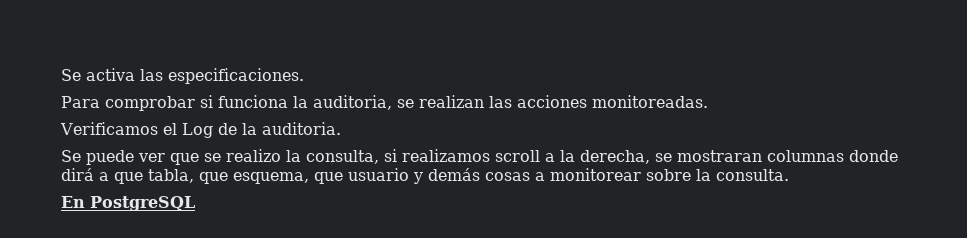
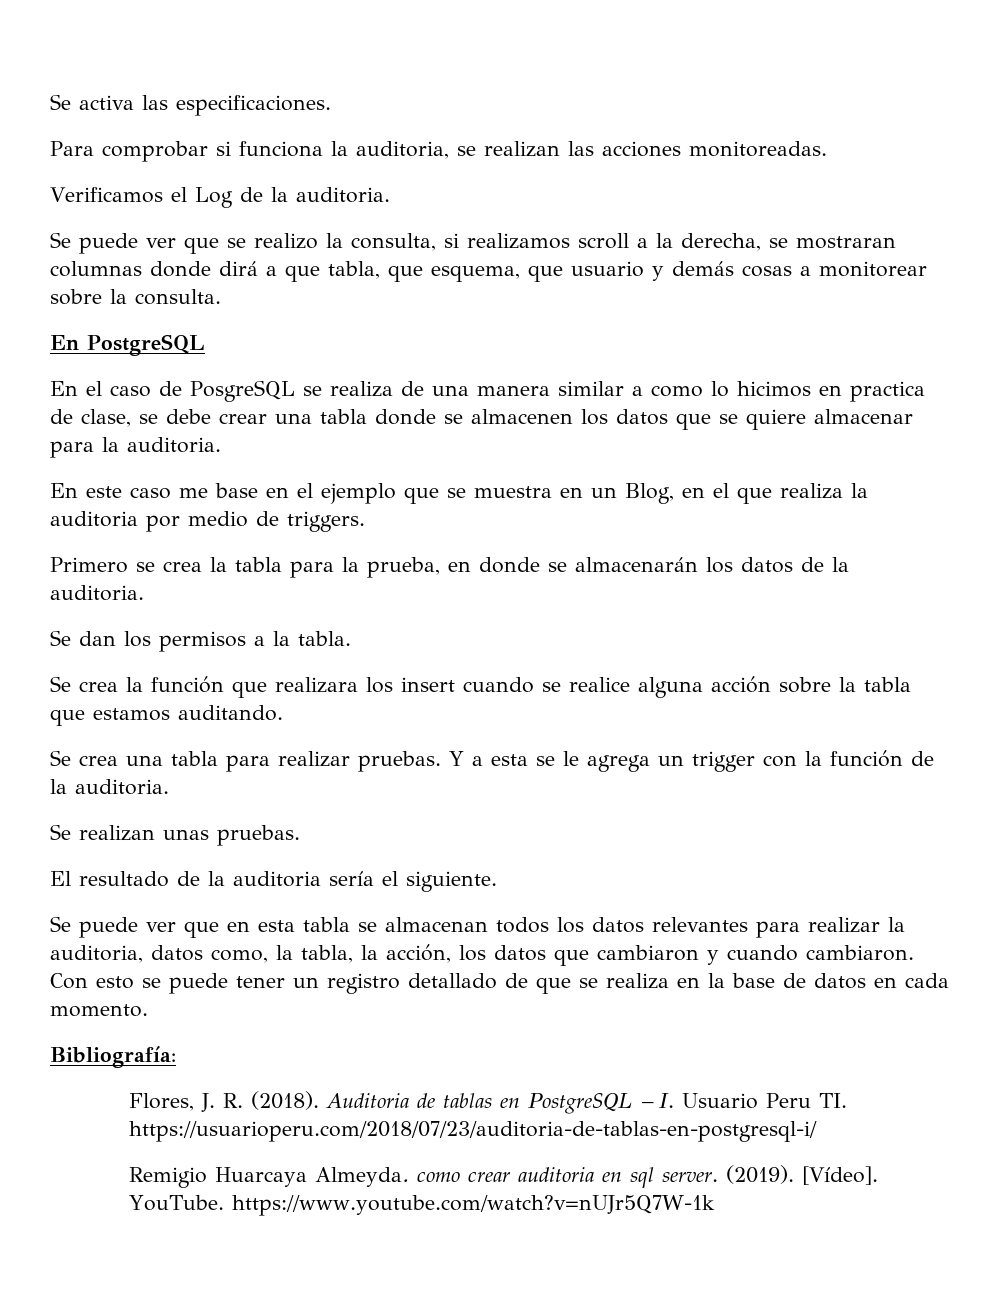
+ En el caso de PosgreSQL se realiza de una manera similar a como lo hicimos en practica de clase, se debe crear una tabla donde se almacenen los datos que se quiere almacenar para la auditoria.
+ En este caso me base en el ejemplo que se muestra en un Blog, en el que realiza la auditoria por medio de triggers.
+ Primero se crea la tabla para la prueba, en donde se almacenarán los datos de la auditoria.
+ Se dan los permisos a la tabla.
+ Se crea la función que realizara los insert cuando se realice alguna acción sobre la tabla que estamos auditando.
+ Se crea una tabla para realizar pruebas. Y a esta se le agrega un trigger con la función de la auditoria.
+ Se realizan unas pruebas.
+ El resultado de la auditoria sería el siguiente.
+ Se puede ver que en esta tabla se almacenan todos los datos relevantes para realizar la auditoria, datos como, la tabla, la acción, los datos que cambiaron y cuando cambiaron. Con esto se puede tener un registro detallado de que se realiza en la base de datos en cada momento.
+ Bibliografía:
+ Flores, J. R. (2018). Auditoria de tablas en PostgreSQL – I. Usuario Peru TI. https://usuarioperu.com/2018/07/23/auditoria-de-tablas-en-postgresql-i/
+ Remigio Huarcaya Almeyda. como crear auditoria en sql server. (2019). [Vídeo]. YouTube. https://www.youtube.com/watch?v=nUJr5Q7W-1k

